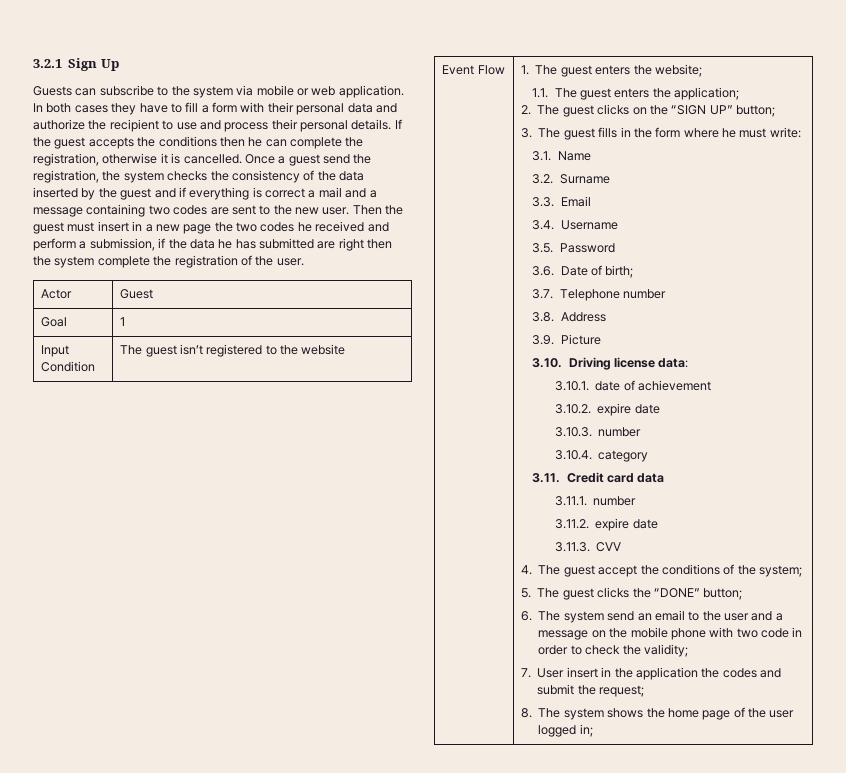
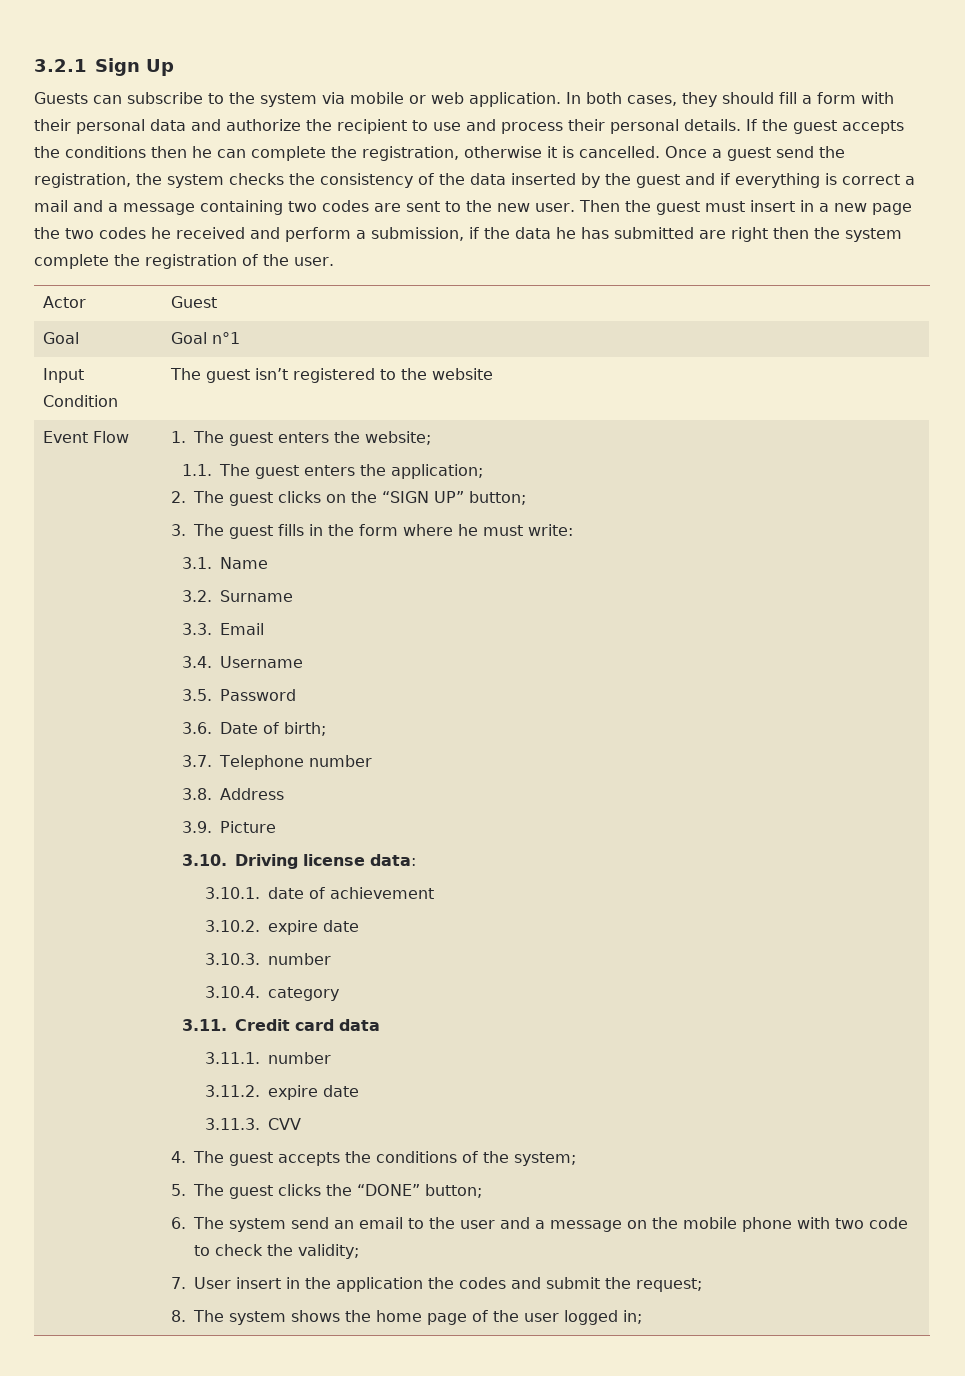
- In both cases they have to fill a form with their personal data and authorize the recipient to use and process their personal details.
+ In both cases, they should fill a form with their personal data and authorize the recipient to use and process their personal details.
- Goal | 1
+ Goal | Goal n°1
- 4. The guest accept the conditions of the system;
+ 4. The guest accepts the conditions of the system;
- 6. The system send an email to the user and a message on the mobile phone with two code in order to check the validity;
+ 6. The system send an email to the user and a message on the mobile phone with two code to check the validity;

